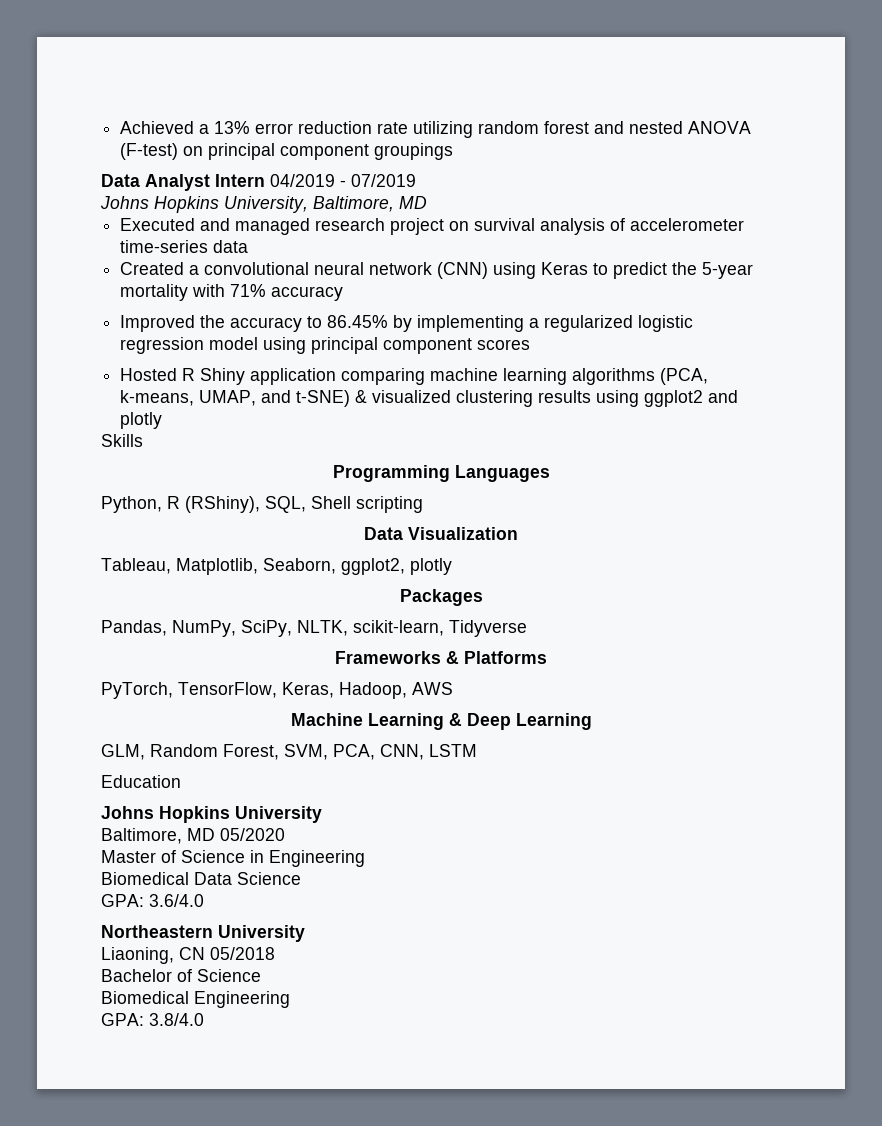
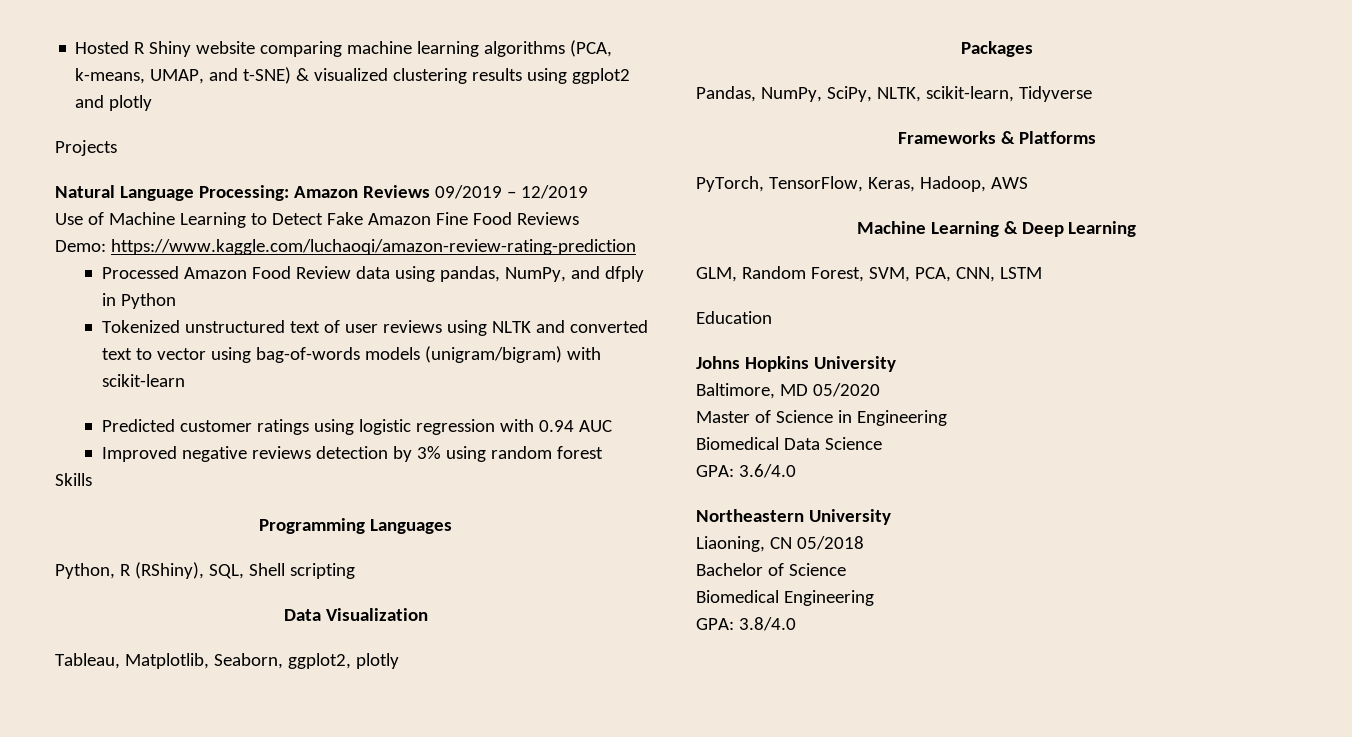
- Achieved a 13% error reduction rate utilizing random forest and nested ANOVA (F-test) on principal component groupings
- Data Analyst Intern 04/2019 - 07/2019
- Johns Hopkins University, Baltimore, MD
- Executed and managed research project on survival analysis of accelerometer time-series data
- Created a convolutional neural network (CNN) using Keras to predict the 5-year mortality with 71% accuracy
- Improved the accuracy to 86.45% by implementing a regularized logistic regression model using principal component scores
- Hosted R Shiny application comparing machine learning algorithms (PCA, k-means, UMAP, and t-SNE) & visualized clustering results using ggplot2 and plotly
+ Hosted R Shiny website comparing machine learning algorithms (PCA, k-means, UMAP, and t-SNE) & visualized clustering results using ggplot2 and plotly
+ Projects
+ Natural Language Processing: Amazon Reviews 09/2019 – 12/2019
+ Use of Machine Learning to Detect Fake Amazon Fine Food Reviews
+ Demo: https://www.kaggle.com/luchaoqi/amazon-review-rating-prediction
+ Processed Amazon Food Review data using pandas, NumPy, and dfply in Python
+ Tokenized unstructured text of user reviews using NLTK and converted text to vector using bag-of-words models (unigram/bigram) with scikit-learn
+ Predicted customer ratings using logistic regression with 0.94 AUC
+ Improved negative reviews detection by 3% using random forest

